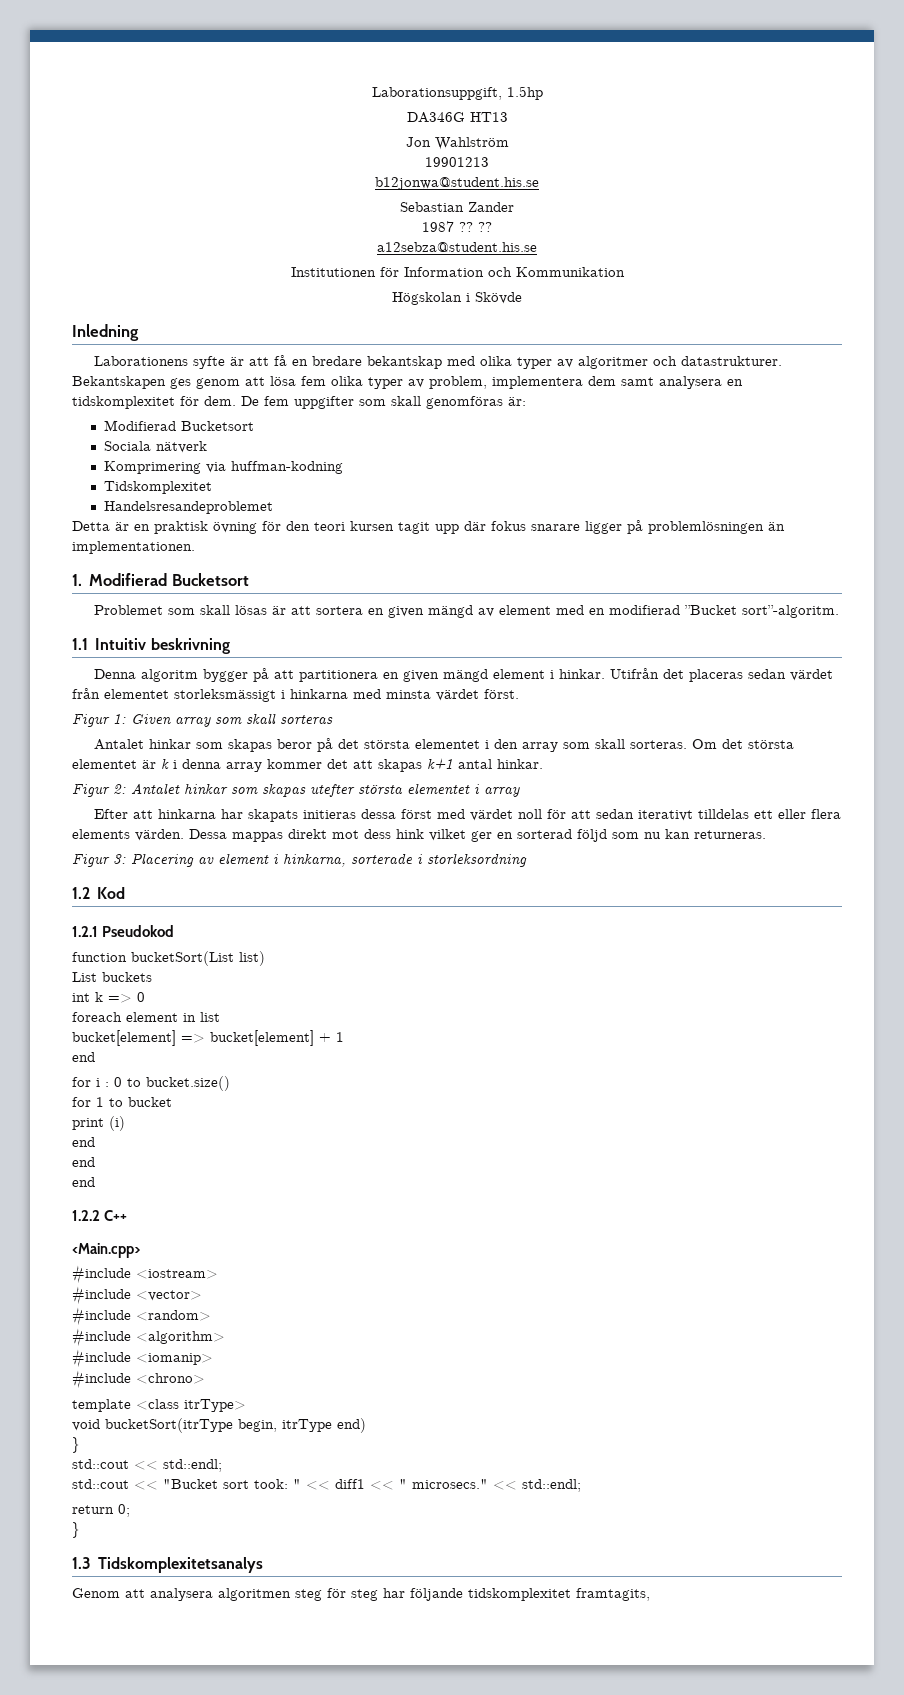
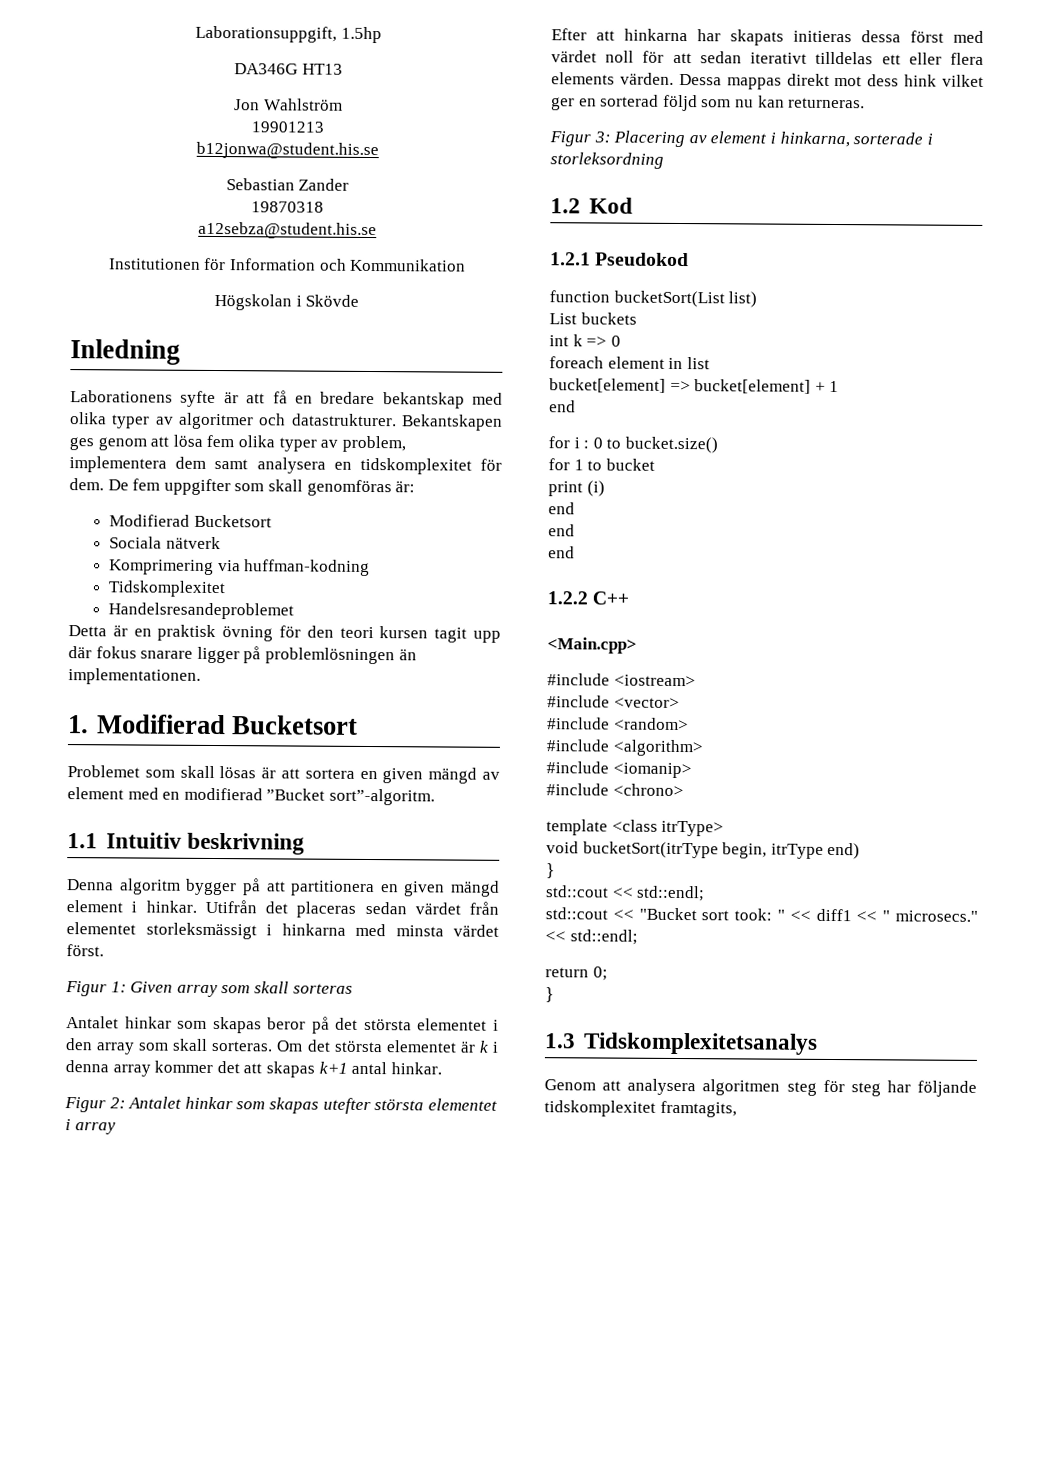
- 1987 ?? ??
+ 19870318

